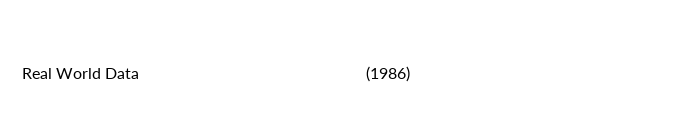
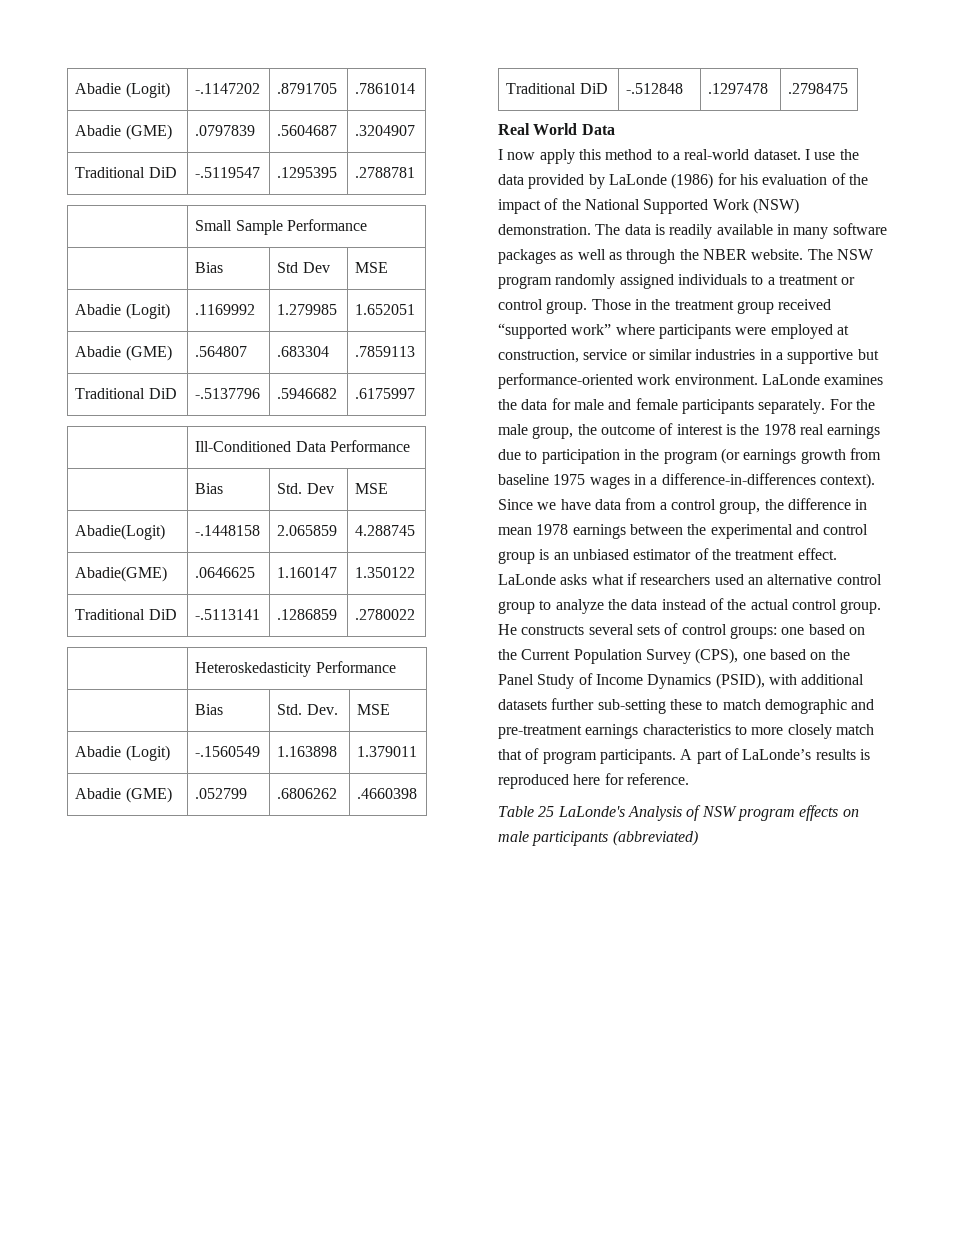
+ Abadie (Logit) | -.1147202 | .8791705 | .7861014
+ Abadie (GME) | .0797839 | .5604687 | .3204907
+ Traditional DiD | -.5119547 | .1295395 | .2788781
+ | Small Sample Performance
+ | Bias | Std Dev | MSE
+ Abadie (Logit) | .1169992 | 1.279985 | 1.652051
+ Abadie (GME) | .564807 | .683304 | .7859113
+ Traditional DiD | -.5137796 | .5946682 | .6175997
+ | Ill-Conditioned Data Performance
+ | Bias | Std. Dev | MSE
+ Abadie(Logit) | -.1448158 | 2.065859 | 4.288745
+ Abadie(GME) | .0646625 | 1.160147 | 1.350122
+ Traditional DiD | -.5113141 | .1286859 | .2780022
+ | Heteroskedasticity Performance
+ | Bias | Std. Dev. | MSE
+ Abadie (Logit) | -.1560549 | 1.163898 | 1.379011
+ Abadie (GME) | .052799 | .6806262 | .4660398
+ Traditional DiD | -.512848 | .1297478 | .2798475
  Real World Data
- (1986)
+ I now apply this method to a real-world dataset. I use the data provided by LaLonde (1986) for his evaluation of the impact of the National Supported Work (NSW) demonstration. The data is readily available in many software packages as well as through the NBER website. The NSW program randomly assigned individuals to a treatment or control group. Those in the treatment group received “supported work” where participants were employed at construction, service or similar industries in a supportive but performance-oriented work environment. LaLonde examines the data for male and female participants separately. For the male group, the outcome of interest is the 1978 real earnings due to participation in the program (or earnings growth from baseline 1975 wages in a difference-in-differences context). Since we have data from a control group, the difference in mean 1978 earnings between the experimental and control group is an unbiased estimator of the treatment effect. LaLonde asks what if researchers used an alternative control group to analyze the data instead of the actual control group. He constructs several sets of control groups: one based on the Current Population Survey (CPS), one based on the Panel Study of Income Dynamics (PSID), with additional datasets further sub-setting these to match demographic and pre-treatment earnings characteristics to more closely match that of program participants. A part of LaLonde’s results is reproduced here for reference.
+ Table 25 LaLonde's Analysis of NSW program effects on male participants (abbreviated)

